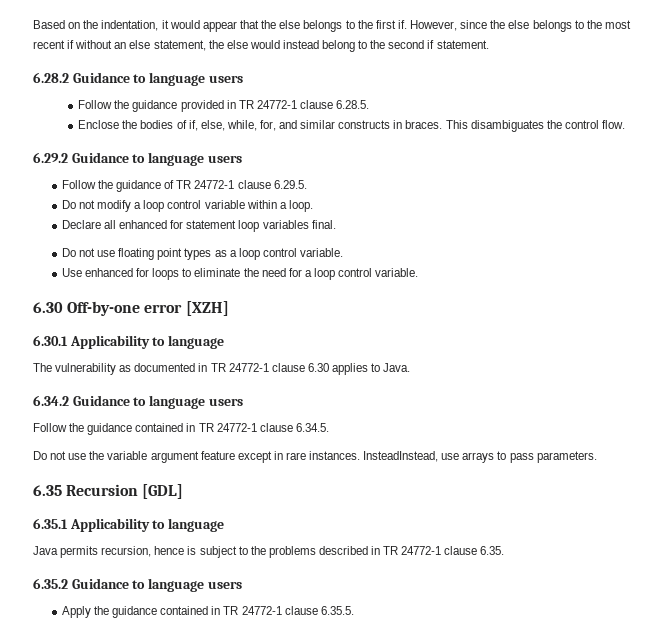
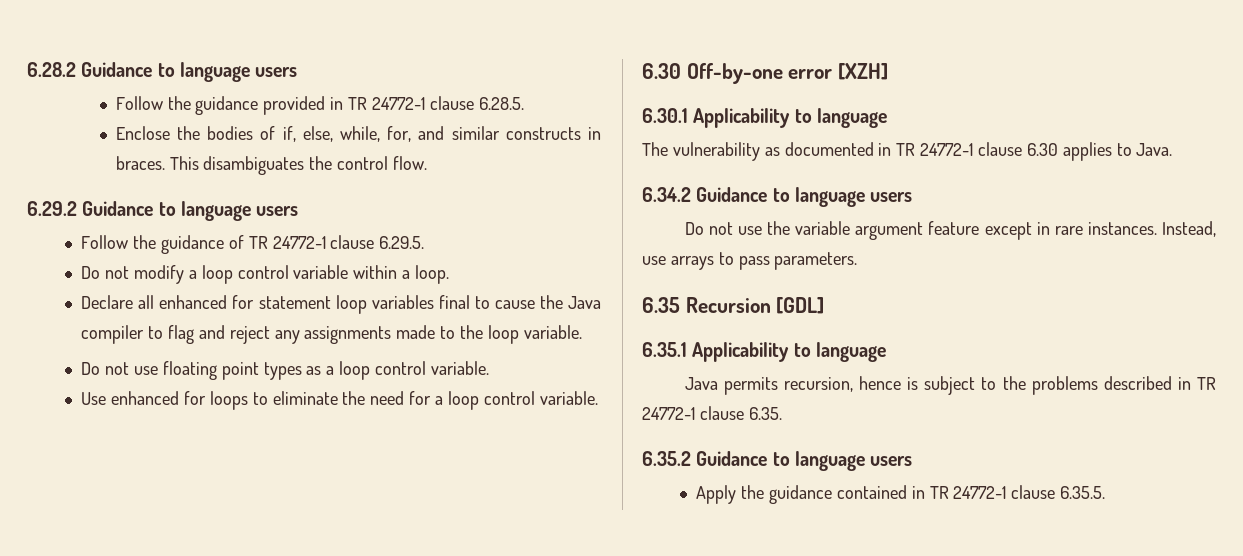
- Based on the indentation, it would appear that the else belongs to the first if. However, since the else belongs to the most recent if without an else statement, the else would instead belong to the second if statement.
- Declare all enhanced for statement loop variables final.
+ Declare all enhanced for statement loop variables final to cause the Java compiler to flag and reject any assignments made to the loop variable.
- Follow the guidance contained in TR 24772-1 clause 6.34.5.
- InsteadInstead, use arrays to pass parameters.
+ Instead, use arrays to pass parameters.

